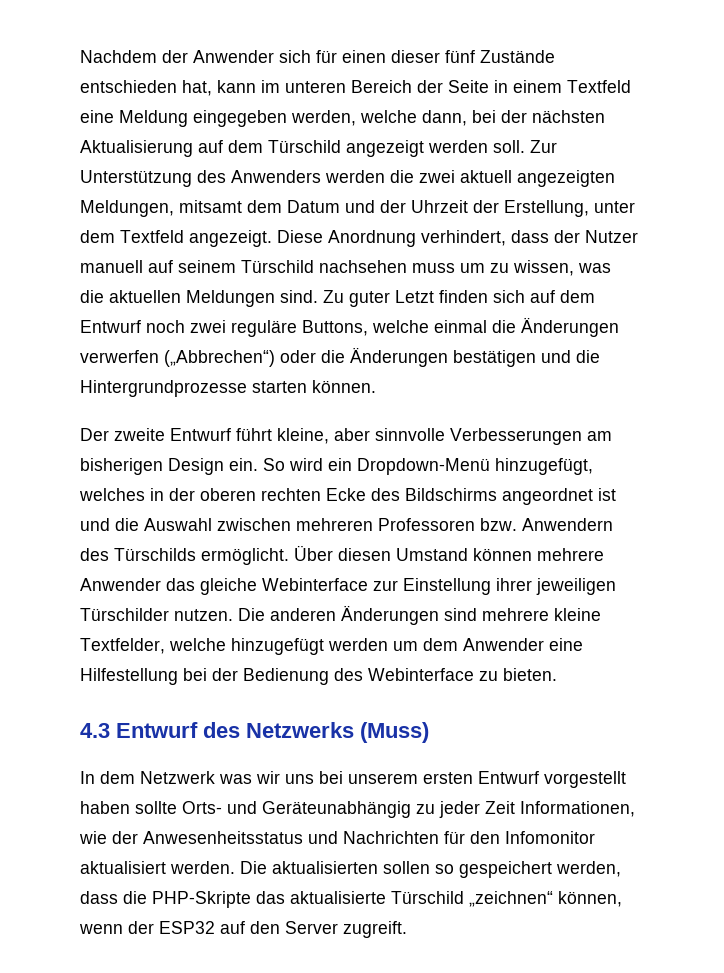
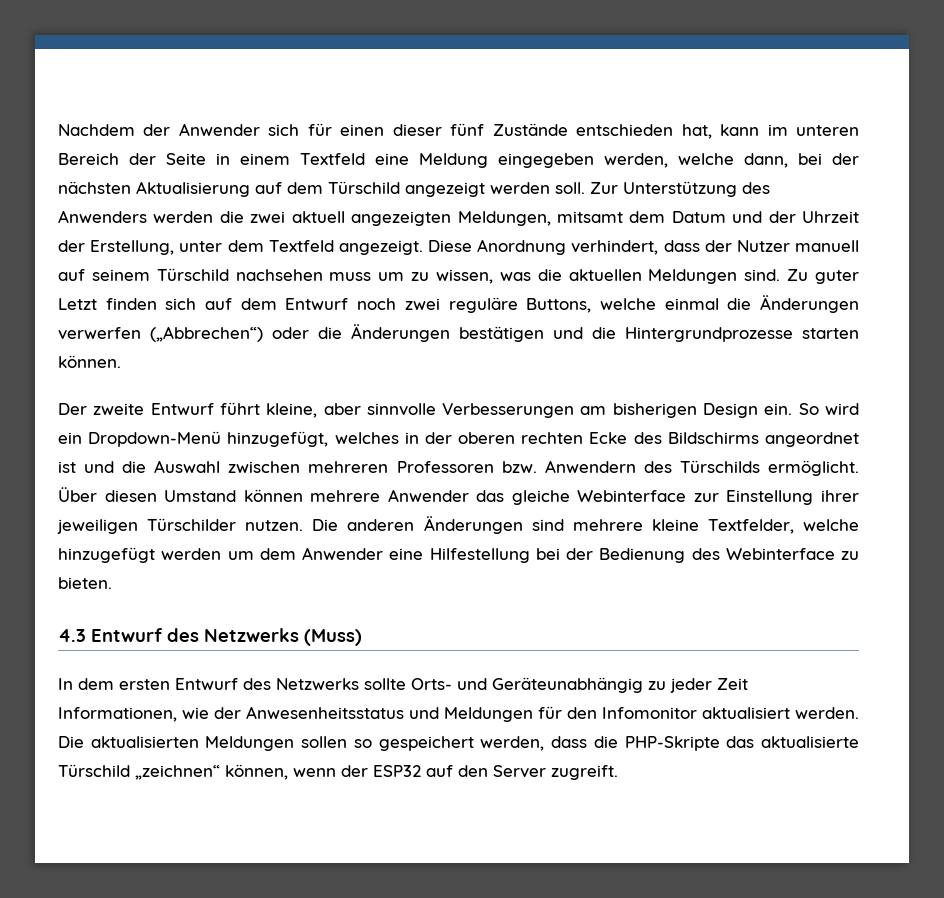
- In dem Netzwerk was wir uns bei unserem ersten Entwurf vorgestellt haben sollte Orts- und Geräteunabhängig zu jeder Zeit Informationen, wie der Anwesenheitsstatus und Nachrichten für den Infomonitor aktualisiert werden.
+ In dem ersten Entwurf des Netzwerks sollte Orts- und Geräteunabhängig zu jeder Zeit Informationen, wie der Anwesenheitsstatus und Meldungen für den Infomonitor aktualisiert werden.
- Die aktualisierten sollen so gespeichert werden, dass die PHP-Skripte das aktualisierte Türschild „zeichnen“ können, wenn der ESP32 auf den Server zugreift.
+ Die aktualisierten Meldungen sollen so gespeichert werden, dass die PHP-Skripte das aktualisierte Türschild „zeichnen“ können, wenn der ESP32 auf den Server zugreift.

